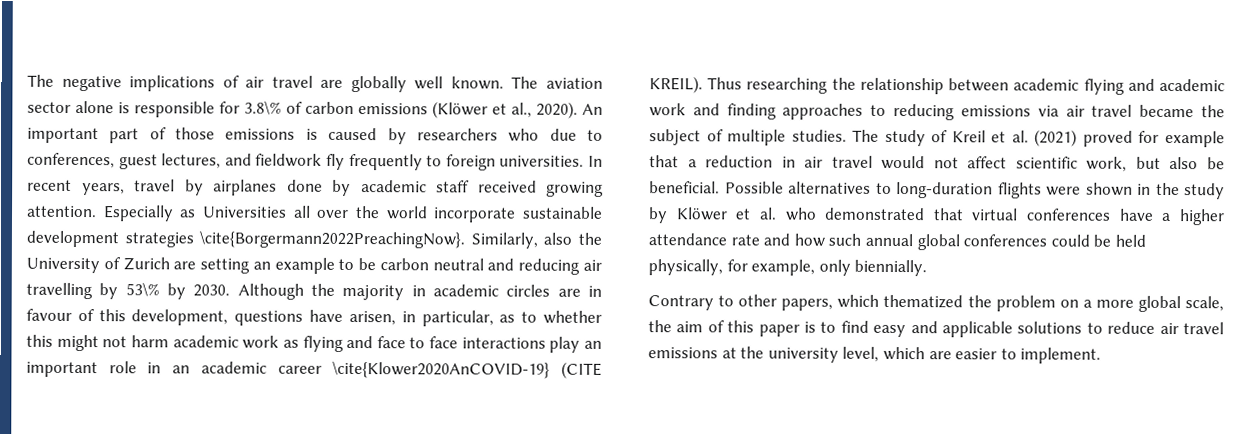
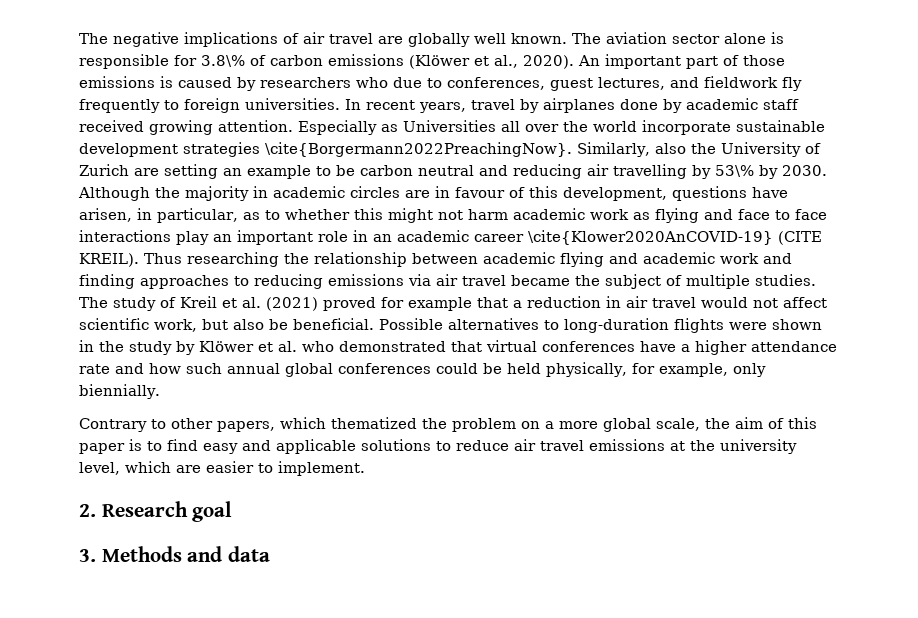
+ 2. Research goal
+ 3. Methods and data

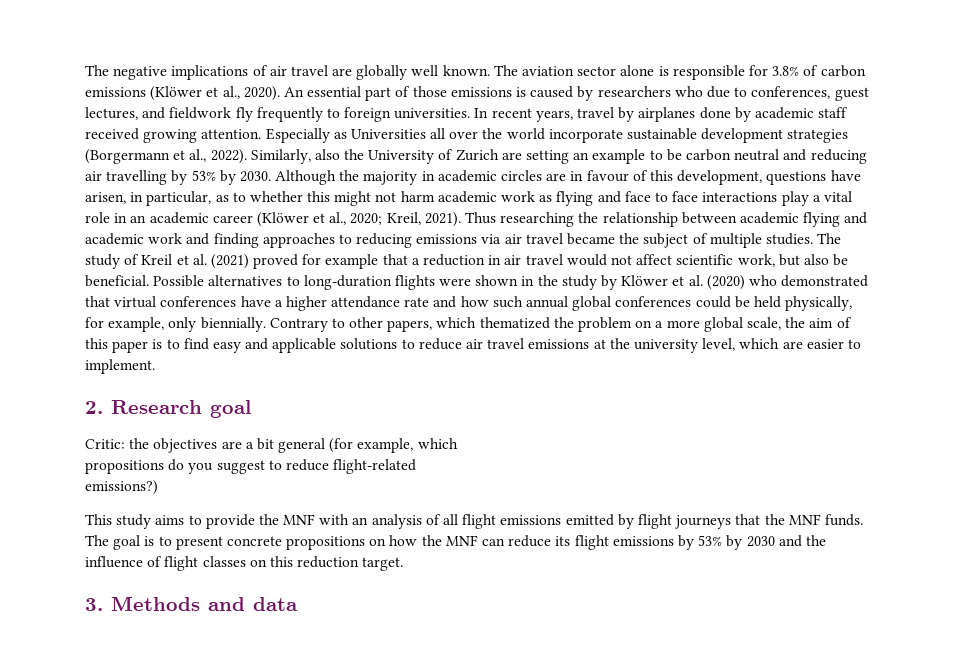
- The aviation sector alone is responsible for 3.8\% of carbon emissions (Klöwer et al., 2020).
+ The aviation sector alone is responsible for 3.8% of carbon emissions (Klöwer et al., 2020).
- An important part of those emissions is caused by researchers who due to conferences, guest lectures, and fieldwork fly frequently to foreign universities.
+ An essential part of those emissions is caused by researchers who due to conferences, guest lectures, and fieldwork fly frequently to foreign universities.
- Especially as Universities all over the world incorporate sustainable development strategies \cite{Borgermann2022PreachingNow}.
+ Especially as Universities all over the world incorporate sustainable development strategies (Borgermann et al., 2022).
- Similarly, also the University of Zurich are setting an example to be carbon neutral and reducing air travelling by 53\% by 2030.
+ Similarly, also the University of Zurich are setting an example to be carbon neutral and reducing air travelling by 53% by 2030.
- Although the majority in academic circles are in favour of this development, questions have arisen, in particular, as to whether this might not harm academic work as flying and face to face interactions play an important role in an academic career \cite{Klower2020AnCOVID-19} (CITE KREIL).
+ Although the majority in academic circles are in favour of this development, questions have arisen, in particular, as to whether this might not harm academic work as flying and face to face interactions play a vital role in an academic career (Klöwer et al., 2020; Kreil, 2021).
- Possible alternatives to long-duration flights were shown in the study by Klöwer et al. who demonstrated that virtual conferences have a higher attendance rate and how such annual global conferences could be held physically, for example, only biennially.
- Contrary to other papers, which thematized the problem on a more global scale, the aim of this paper is to find easy and applicable solutions to reduce air travel emissions at the university level, which are easier to implement.
+ Possible alternatives to long-duration flights were shown in the study by Klöwer et al. (2020) who demonstrated that virtual conferences have a higher attendance rate and how such annual global conferences could be held physically, for example, only biennially. Contrary to other papers, which thematized the problem on a more global scale, the aim of this paper is to find easy and applicable solutions to reduce air travel emissions at the university level, which are easier to implement.
+ Critic: the objectives are a bit general (for example, which
+ propositions do you suggest to reduce flight-related
+ emissions?)
+ This study aims to provide the MNF with an analysis of all flight emissions emitted by flight journeys that the MNF funds. The goal is to present concrete propositions on how the MNF can reduce its flight emissions by 53% by 2030 and the influence of flight classes on this reduction target.

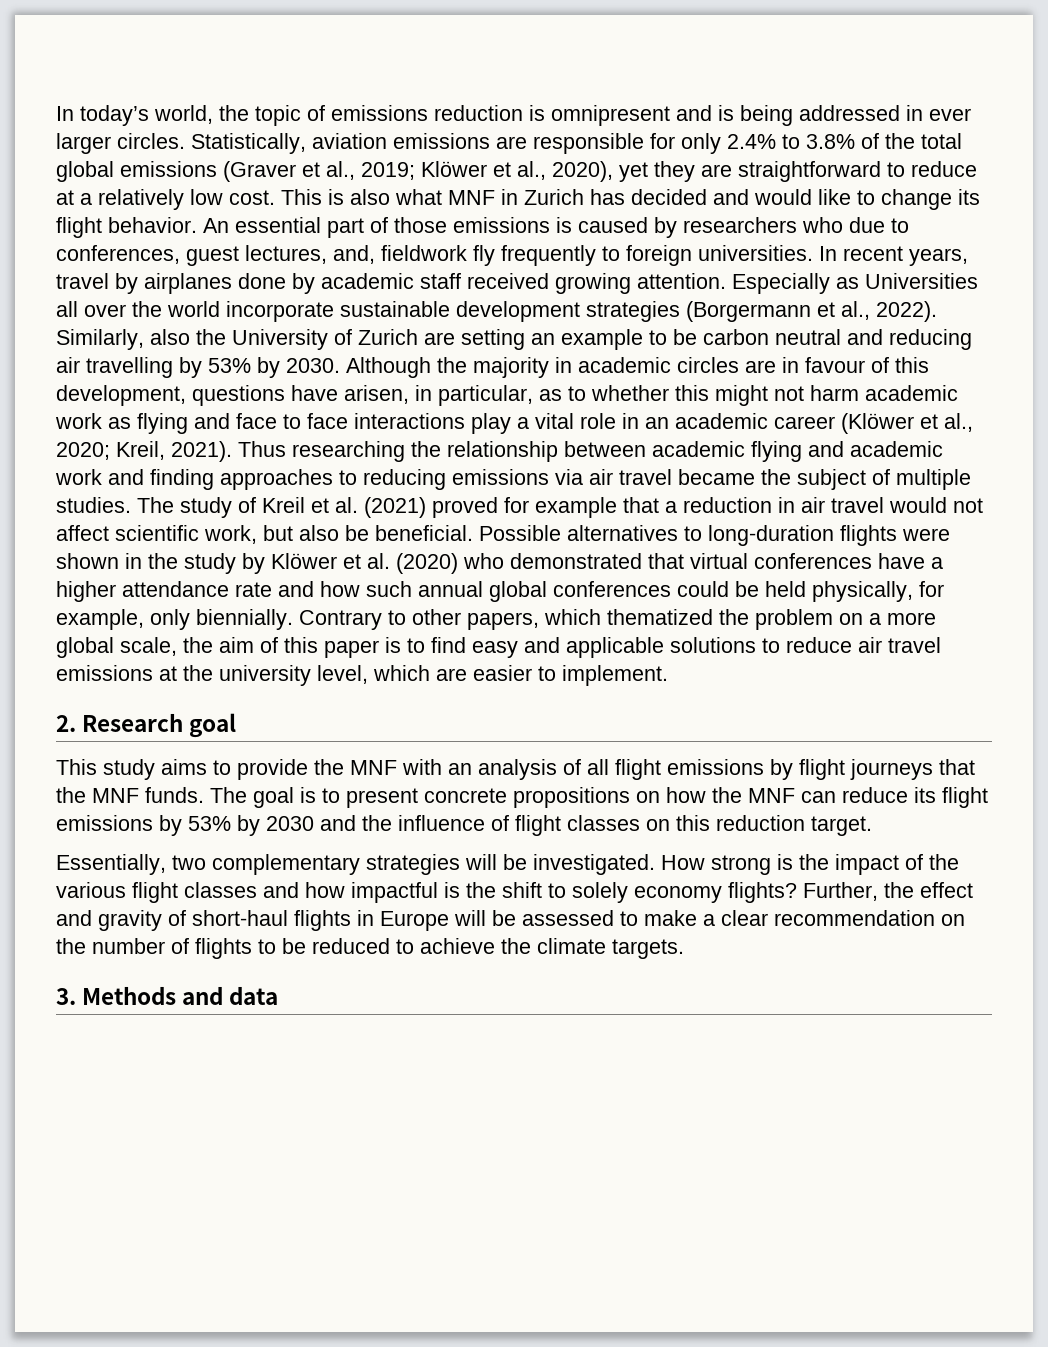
- The negative implications of air travel are globally well known. The aviation sector alone is responsible for 3.8% of carbon emissions (Klöwer et al., 2020).
+ In today’s world, the topic of emissions reduction is omnipresent and is being addressed in ever larger circles. Statistically, aviation emissions are responsible for only 2.4% to 3.8% of the total global emissions (Graver et al., 2019; Klöwer et al., 2020), yet they are straightforward to reduce at a relatively low cost. This is also what MNF in Zurich has decided and would like to change its flight behavior.
- An essential part of those emissions is caused by researchers who due to conferences, guest lectures, and fieldwork fly frequently to foreign universities.
+ An essential part of those emissions is caused by researchers who due to conferences, guest lectures, and, fieldwork fly frequently to foreign universities.
- Critic: the objectives are a bit general (for example, which
- propositions do you suggest to reduce flight-related
- emissions?)
- This study aims to provide the MNF with an analysis of all flight emissions emitted by flight journeys that the MNF funds.
+ This study aims to provide the MNF with an analysis of all flight emissions by flight journeys that the MNF funds.
+ Essentially, two complementary strategies will be investigated. How strong is the impact of the various flight classes and how impactful is the shift to solely economy flights? Further, the effect and gravity of short-haul flights in Europe will be assessed to make a clear recommendation on the number of flights to be reduced to achieve the climate targets.

